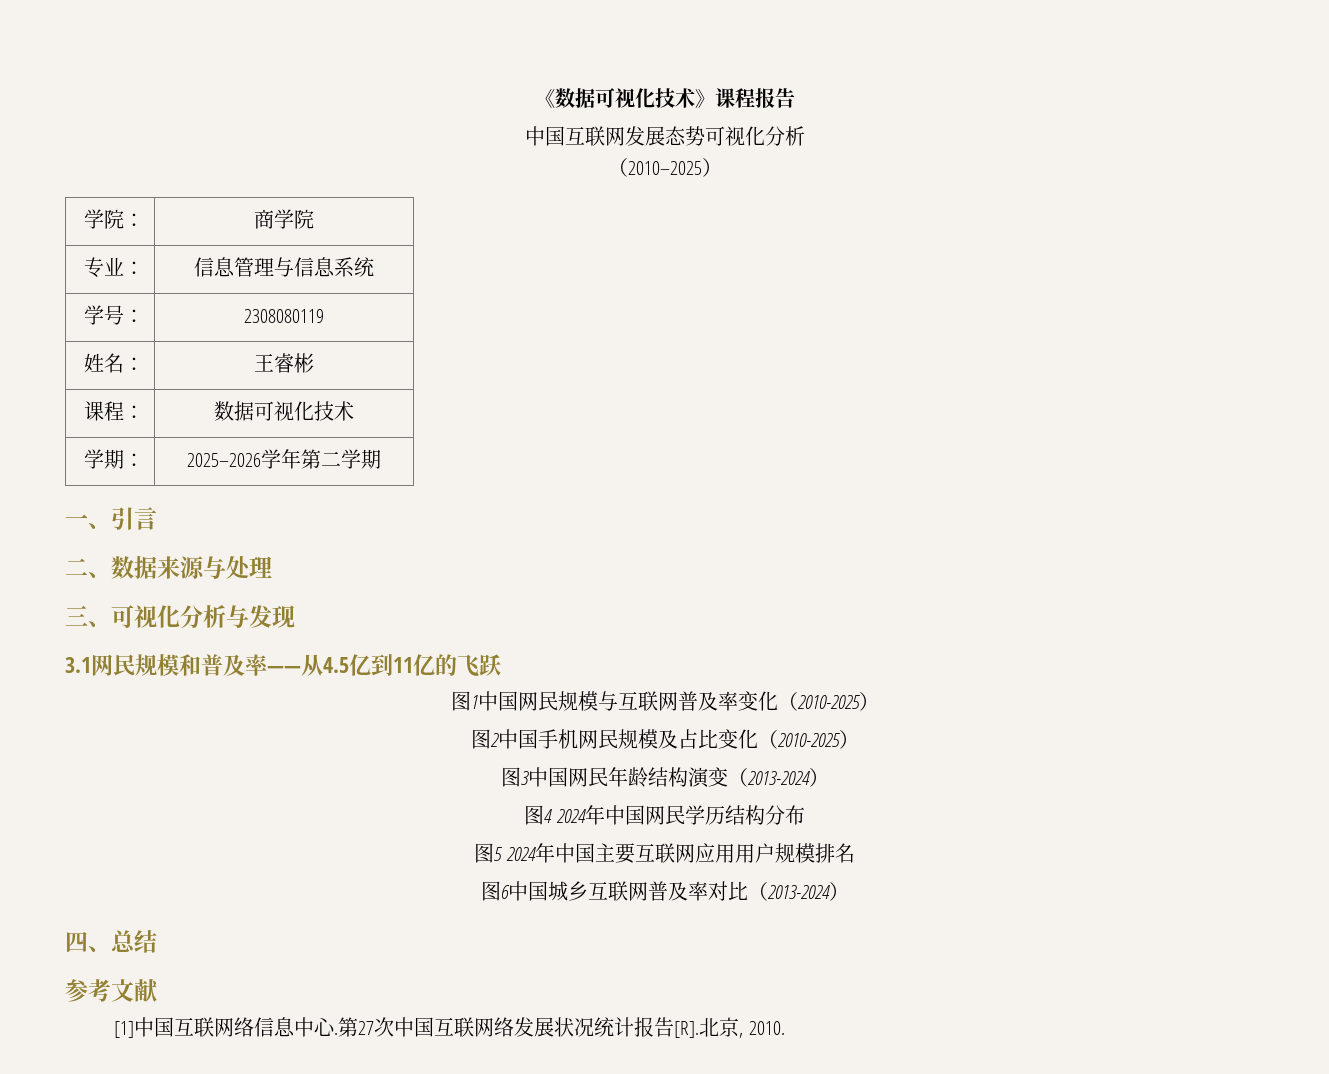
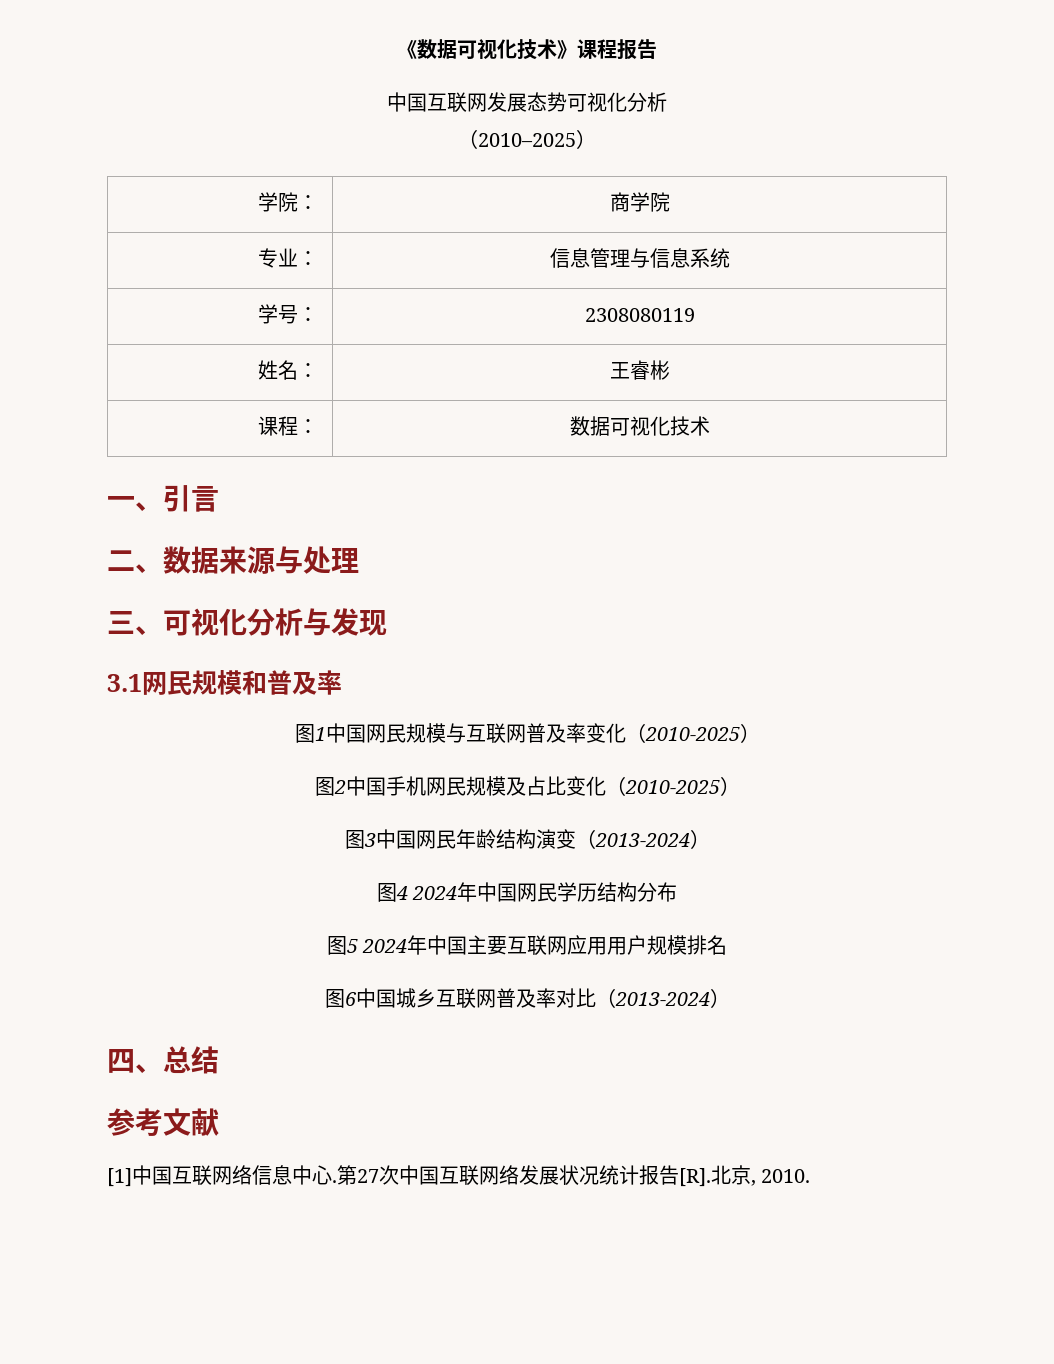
- 学期： | 2025–2026学年第二学期
- 3.1网民规模和普及率——从4.5亿到11亿的飞跃
+ 3.1网民规模和普及率

